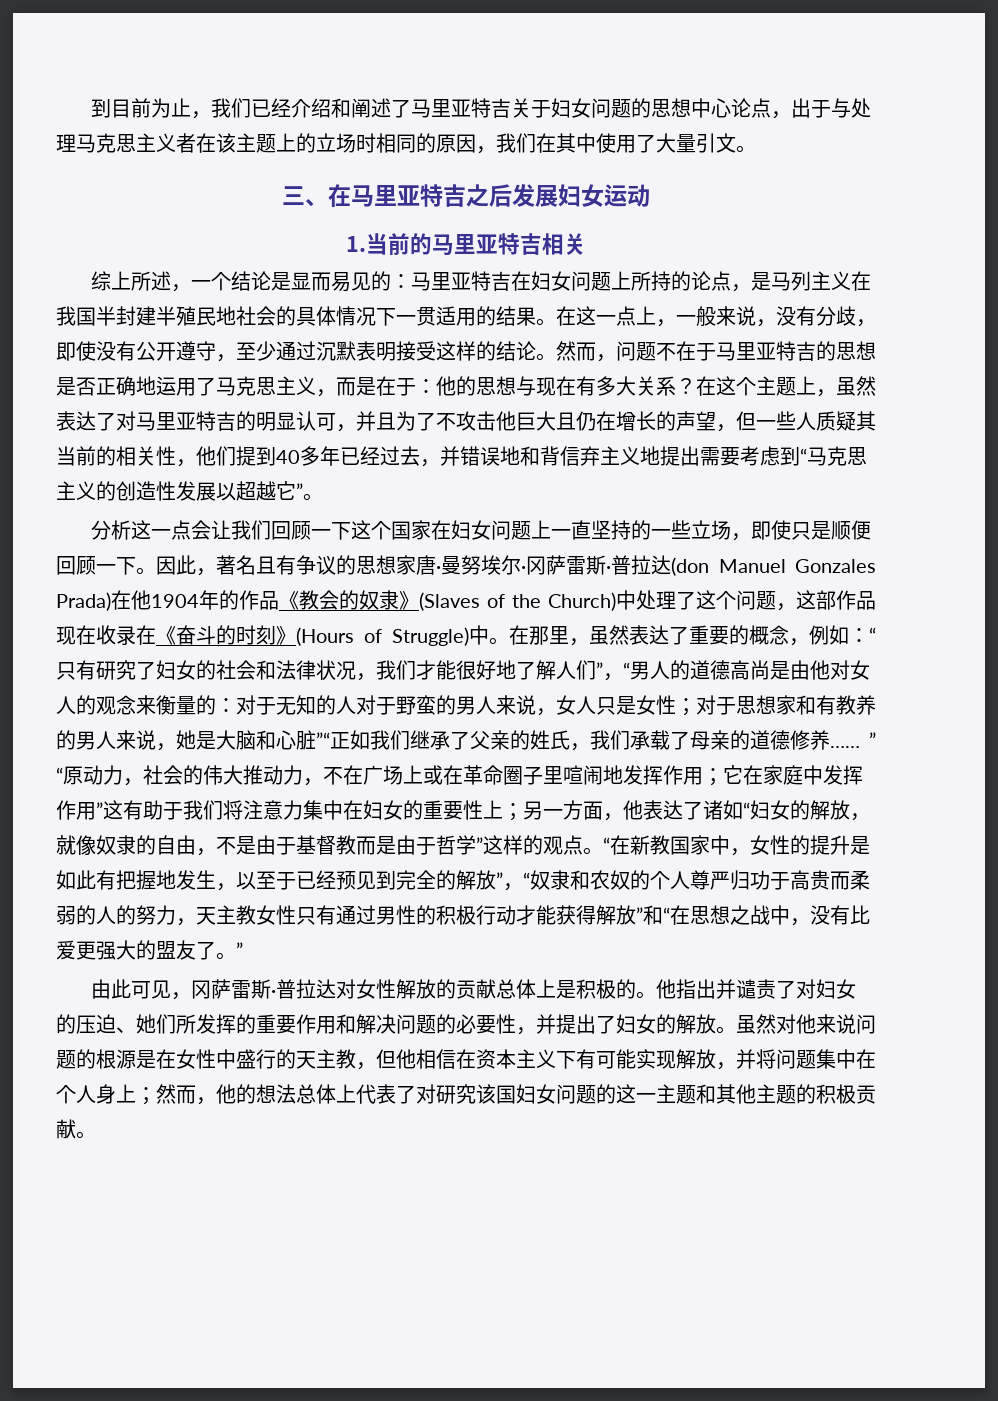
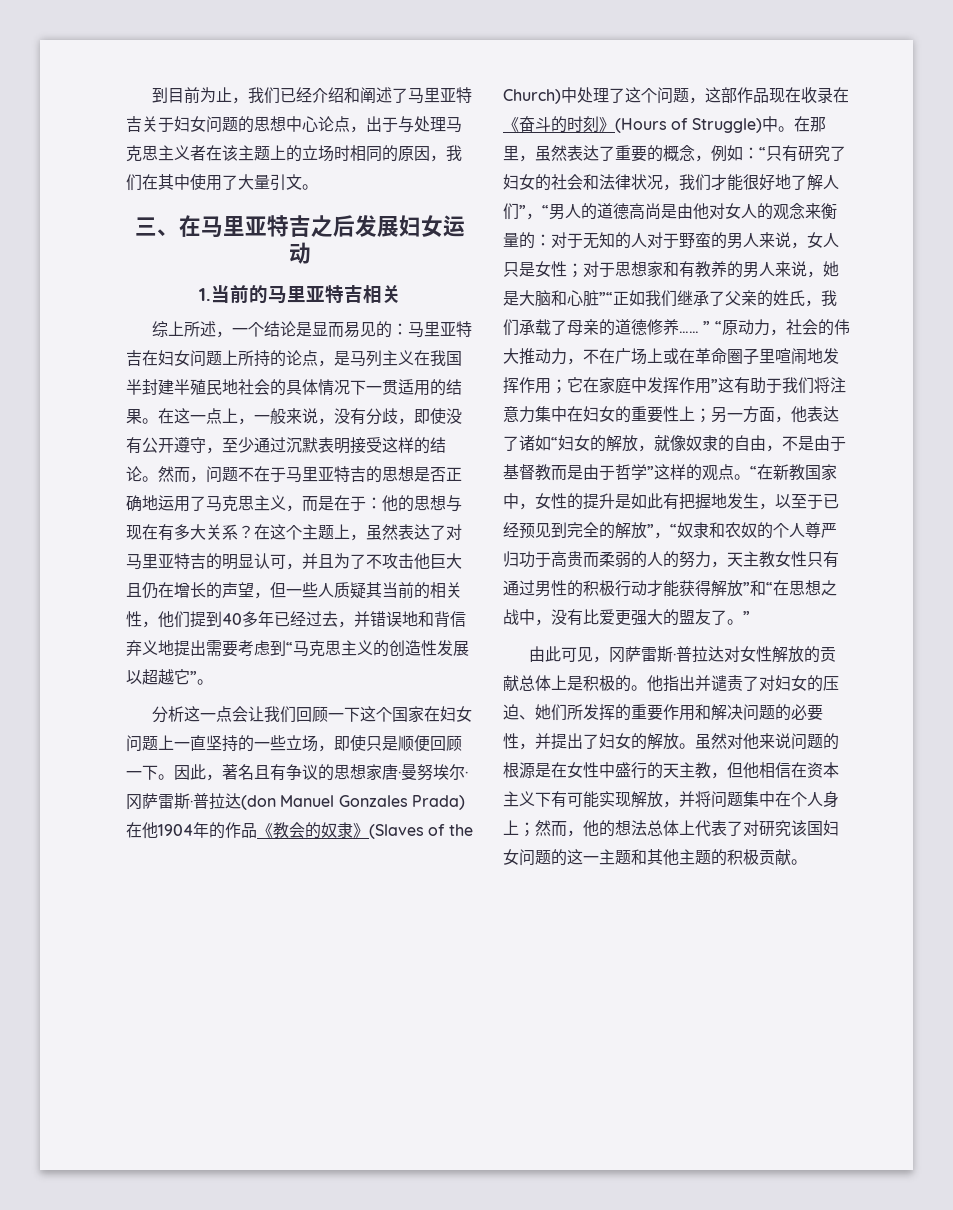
- 在这个主题上，虽然表达了对马里亚特吉的明显认可，并且为了不攻击他巨大且仍在增长的声望，但一些人质疑其当前的相关性，他们提到40多年已经过去，并错误地和背信弃主义地提出需要考虑到“马克思主义的创造性发展以超越它”。
+ 在这个主题上，虽然表达了对马里亚特吉的明显认可，并且为了不攻击他巨大且仍在增长的声望，但一些人质疑其当前的相关性，他们提到40多年已经过去，并错误地和背信弃义地提出需要考虑到“马克思主义的创造性发展以超越它”。

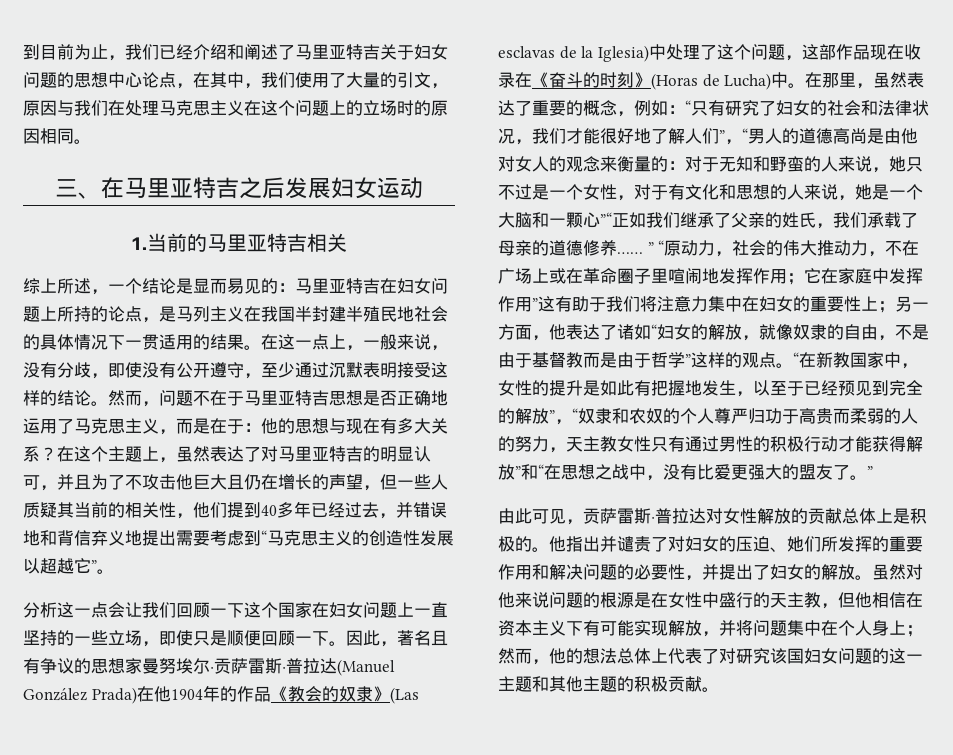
- 到目前为止，我们已经介绍和阐述了马里亚特吉关于妇女问题的思想中心论点，出于与处理马克思主义者在该主题上的立场时相同的原因，我们在其中使用了大量引文。
+ 到目前为止，我们已经介绍和阐述了马里亚特吉关于妇女问题的思想中心论点，在其中，我们使用了大量的引文，原因与我们在处理马克思主义在这个问题上的立场时的原因相同。
- 然而，问题不在于马里亚特吉的思想是否正确地运用了马克思主义，而是在于：他的思想与现在有多大关系？
+ 然而，问题不在于马里亚特吉思想是否正确地运用了马克思主义，而是在于：他的思想与现在有多大关系？
- 因此，著名且有争议的思想家唐·曼努埃尔·冈萨雷斯·普拉达(don Manuel Gonzales Prada)在他1904年的作品《教会的奴隶》(Slaves of the Church)中处理了这个问题，这部作品现在收录在《奋斗的时刻》(Hours of Struggle)中。
+ 因此，著名且有争议的思想家曼努埃尔·贡萨雷斯·普拉达(Manuel González Prada)在他1904年的作品《教会的奴隶》(Las esclavas de la Iglesia)中处理了这个问题，这部作品现在收录在《奋斗的时刻》(Horas de Lucha)中。
- 对于无知的人对于野蛮的男人来说，女人只是女性；对于思想家和有教养的男人来说，她是大脑和心脏”“正如我们继承了父亲的姓氏，我们承载了母亲的道德修养…… ” “原动力，社会的伟大推动力，不在广场上或在革命圈子里喧闹地发挥作用；
+ 对于无知和野蛮的人来说，她只不过是一个女性，对于有文化和思想的人来说，她是一个大脑和一颗心”“正如我们继承了父亲的姓氏，我们承载了母亲的道德修养…… ” “原动力，社会的伟大推动力，不在广场上或在革命圈子里喧闹地发挥作用；
- 由此可见，冈萨雷斯·普拉达对女性解放的贡献总体上是积极的。
+ 由此可见，贡萨雷斯·普拉达对女性解放的贡献总体上是积极的。

